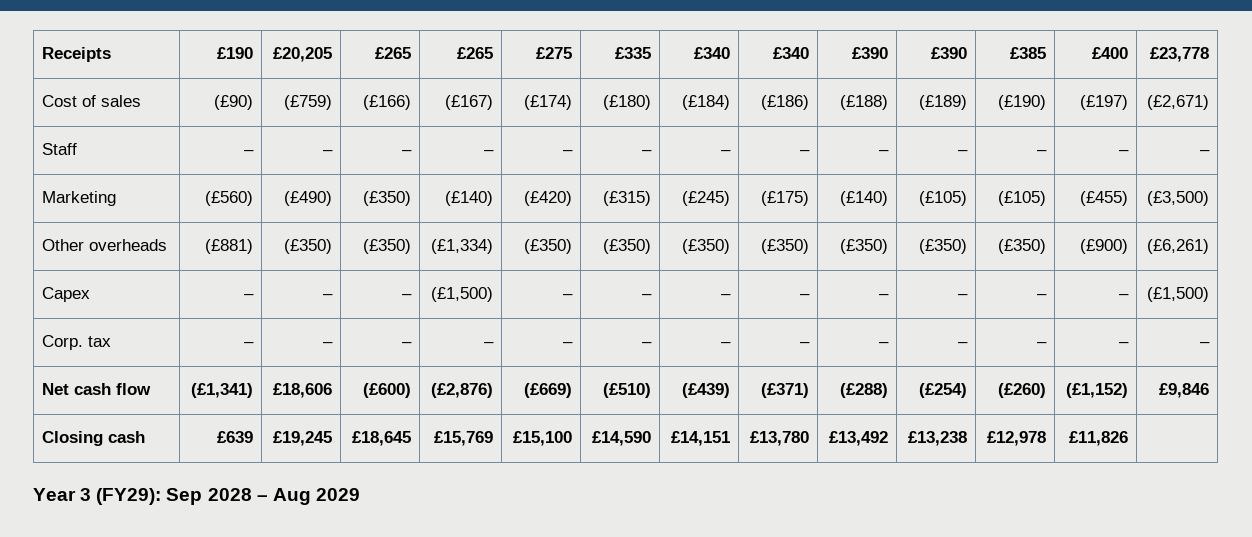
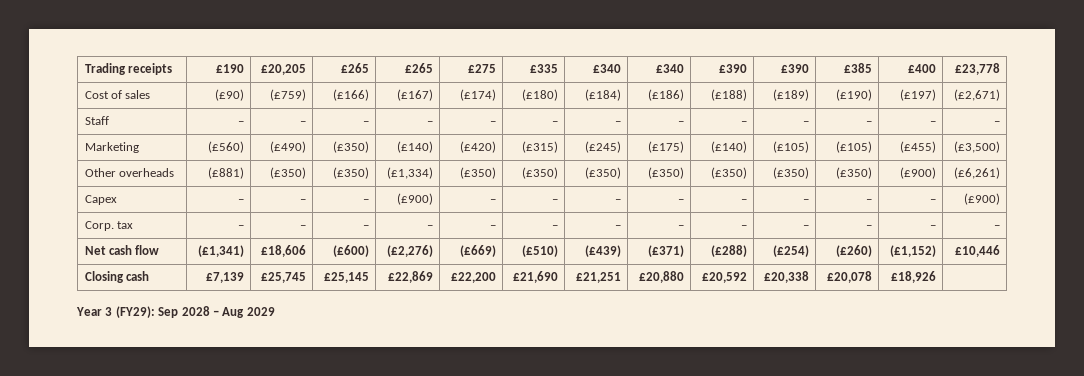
- Receipts | £190 | £20,205 | £265 | £265 | £275 | £335 | £340 | £340 | £390 | £390 | £385 | £400 | £23,778
+ Trading receipts | £190 | £20,205 | £265 | £265 | £275 | £335 | £340 | £340 | £390 | £390 | £385 | £400 | £23,778
- Capex | – | – | – | (£1,500) | – | – | – | – | – | – | – | – | (£1,500)
+ Capex | – | – | – | (£900) | – | – | – | – | – | – | – | – | (£900)
- Net cash flow | (£1,341) | £18,606 | (£600) | (£2,876) | (£669) | (£510) | (£439) | (£371) | (£288) | (£254) | (£260) | (£1,152) | £9,846
+ Net cash flow | (£1,341) | £18,606 | (£600) | (£2,276) | (£669) | (£510) | (£439) | (£371) | (£288) | (£254) | (£260) | (£1,152) | £10,446
- Closing cash | £639 | £19,245 | £18,645 | £15,769 | £15,100 | £14,590 | £14,151 | £13,780 | £13,492 | £13,238 | £12,978 | £11,826 |
+ Closing cash | £7,139 | £25,745 | £25,145 | £22,869 | £22,200 | £21,690 | £21,251 | £20,880 | £20,592 | £20,338 | £20,078 | £18,926 |

